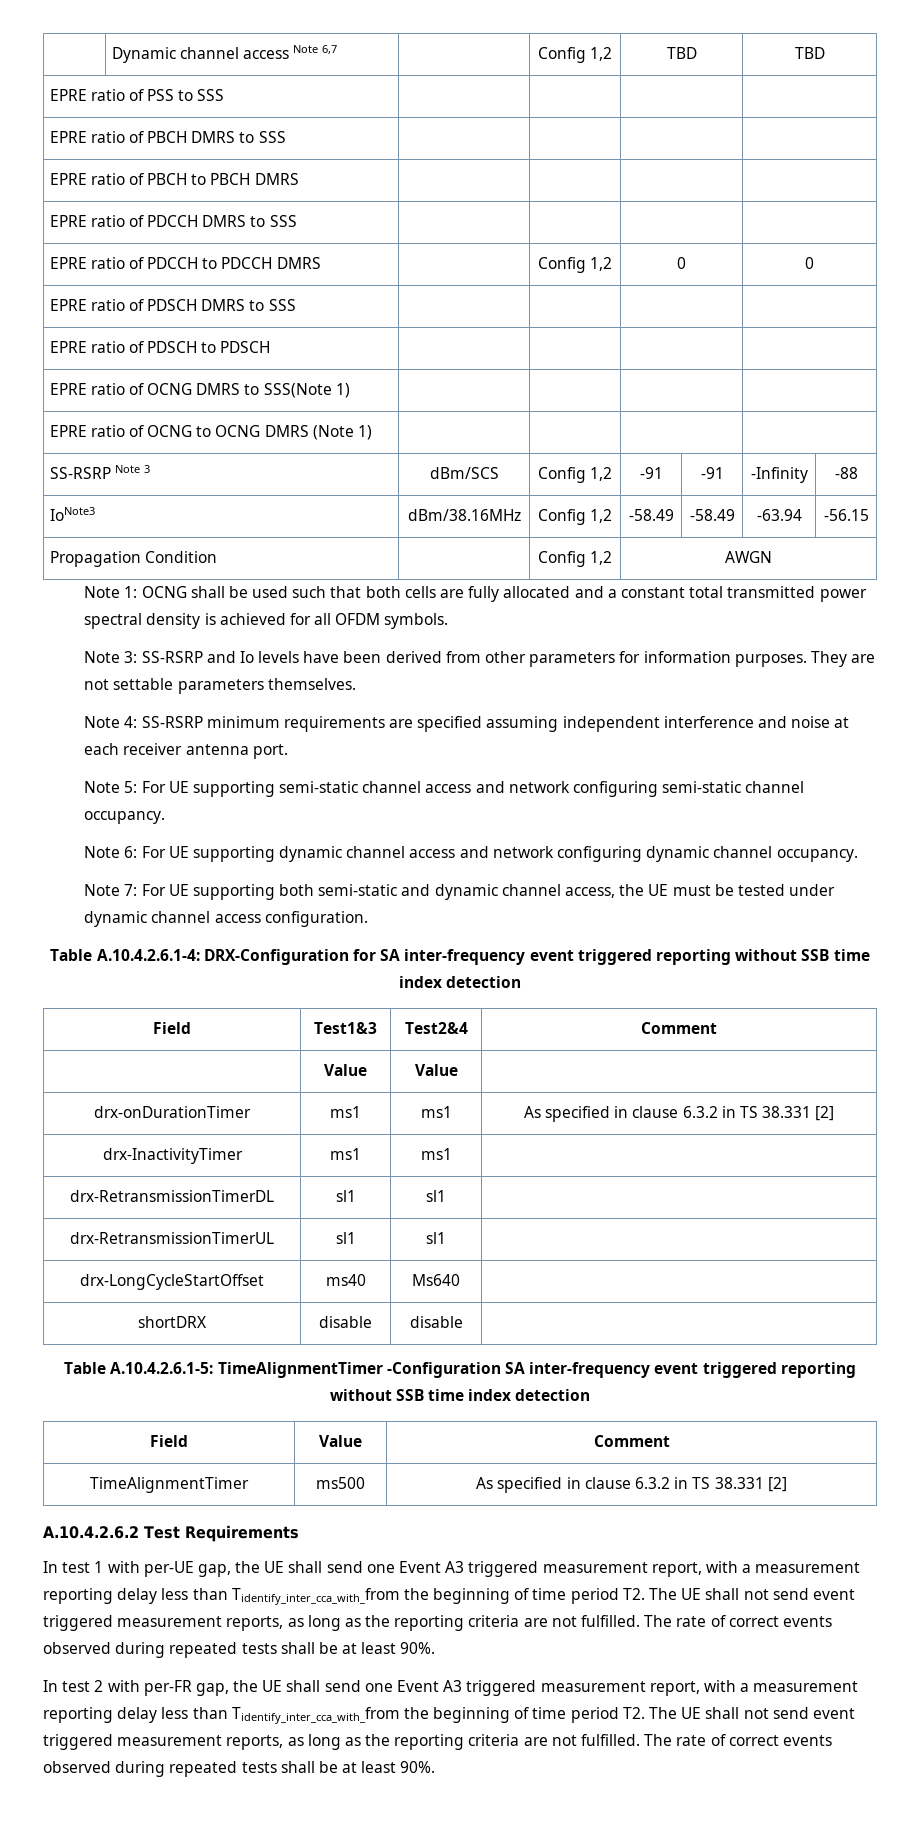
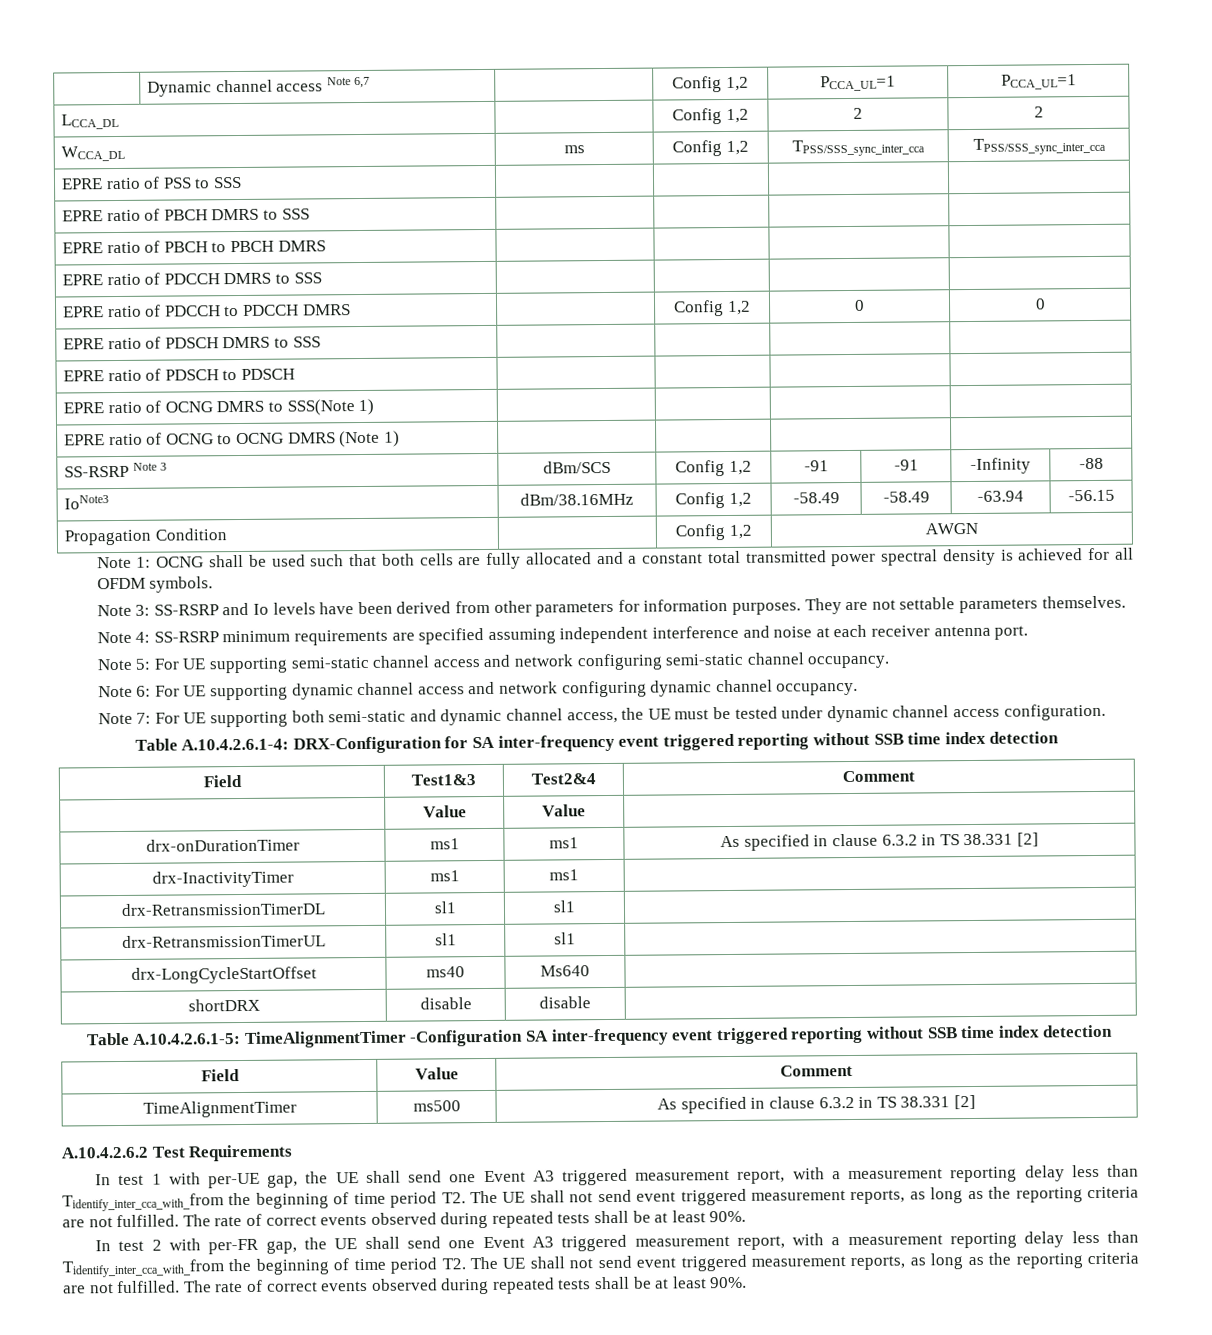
- | Dynamic channel access Note 6,7 | | Config 1,2 | TBD | TBD
+ | Dynamic channel access Note 6,7 | | Config 1,2 | PCCA_UL=1 | PCCA_UL=1
+ LCCA_DL | | Config 1,2 | 2 | 2
+ WCCA_DL | ms | Config 1,2 | TPSS/SSS_sync_inter_cca | TPSS/SSS_sync_inter_cca

